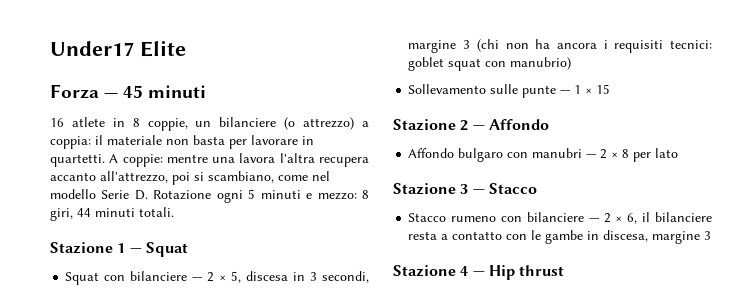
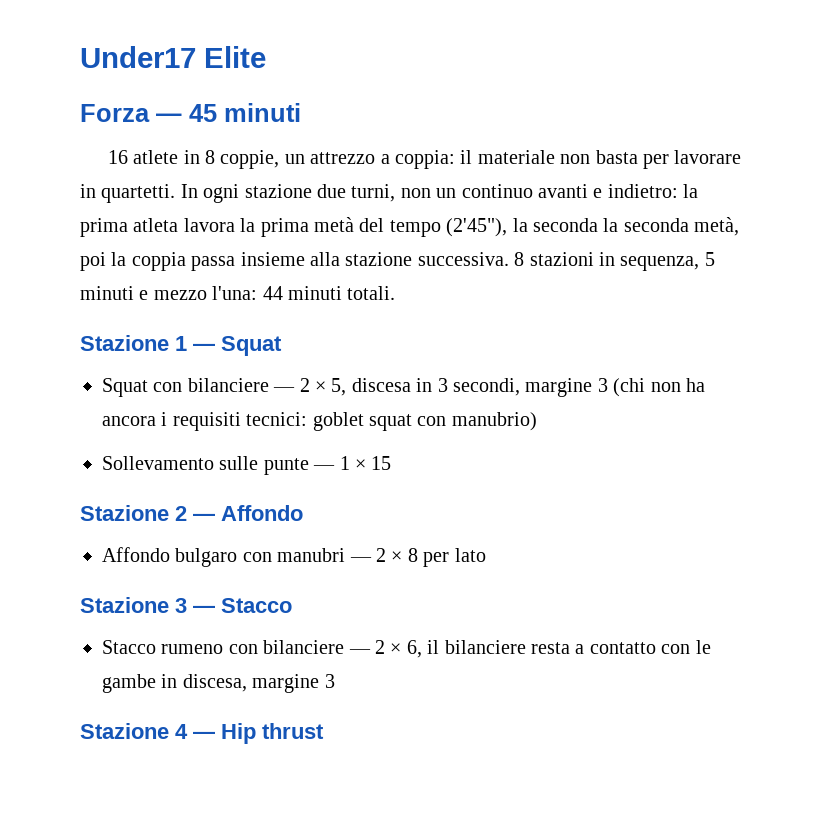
- 16 atlete in 8 coppie, un bilanciere (o attrezzo) a coppia: il materiale non basta per lavorare in quartetti.
+ 16 atlete in 8 coppie, un attrezzo a coppia: il materiale non basta per lavorare in quartetti.
- A coppie: mentre una lavora l'altra recupera accanto all'attrezzo, poi si scambiano, come nel modello Serie D. Rotazione ogni 5 minuti e mezzo: 8 giri, 44 minuti totali.
+ In ogni stazione due turni, non un continuo avanti e indietro: la prima atleta lavora la prima metà del tempo (2'45"), la seconda la seconda metà, poi la coppia passa insieme alla stazione successiva. 8 stazioni in sequenza, 5 minuti e mezzo l'una: 44 minuti totali.

